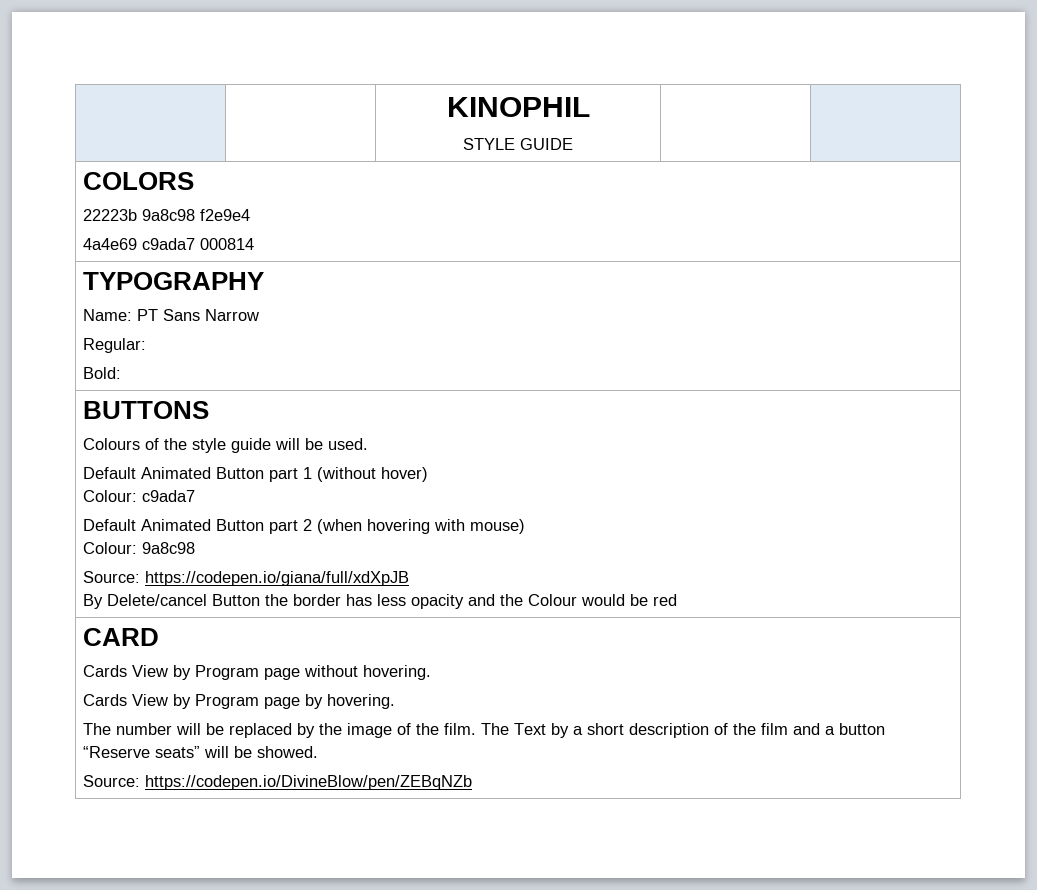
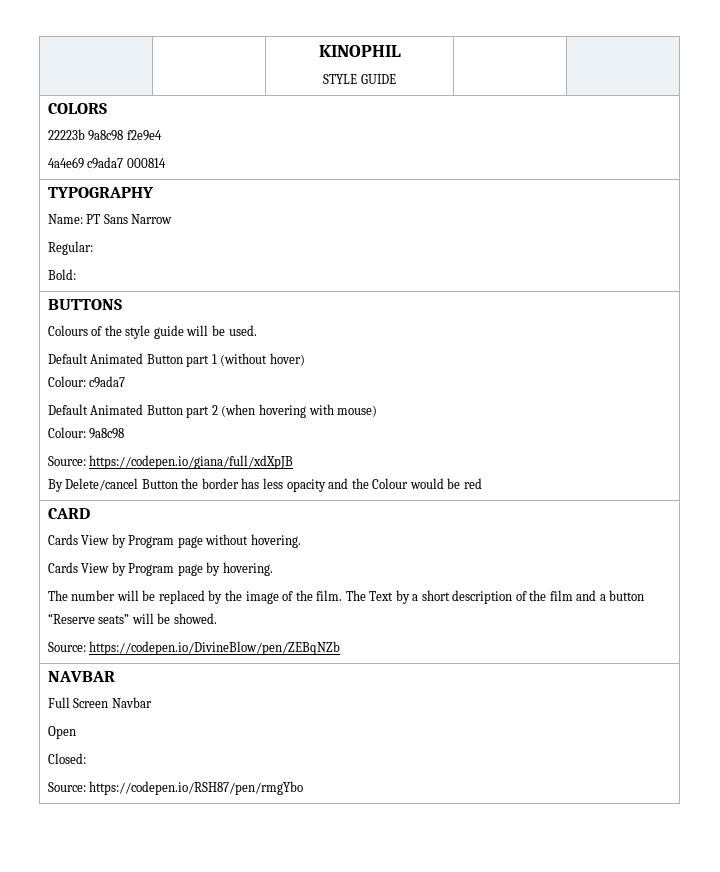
+ NAVBAR
+ Full Screen Navbar
+ Open
+ Closed:
+ Source: https://codepen.io/RSH87/pen/rmgYbo

